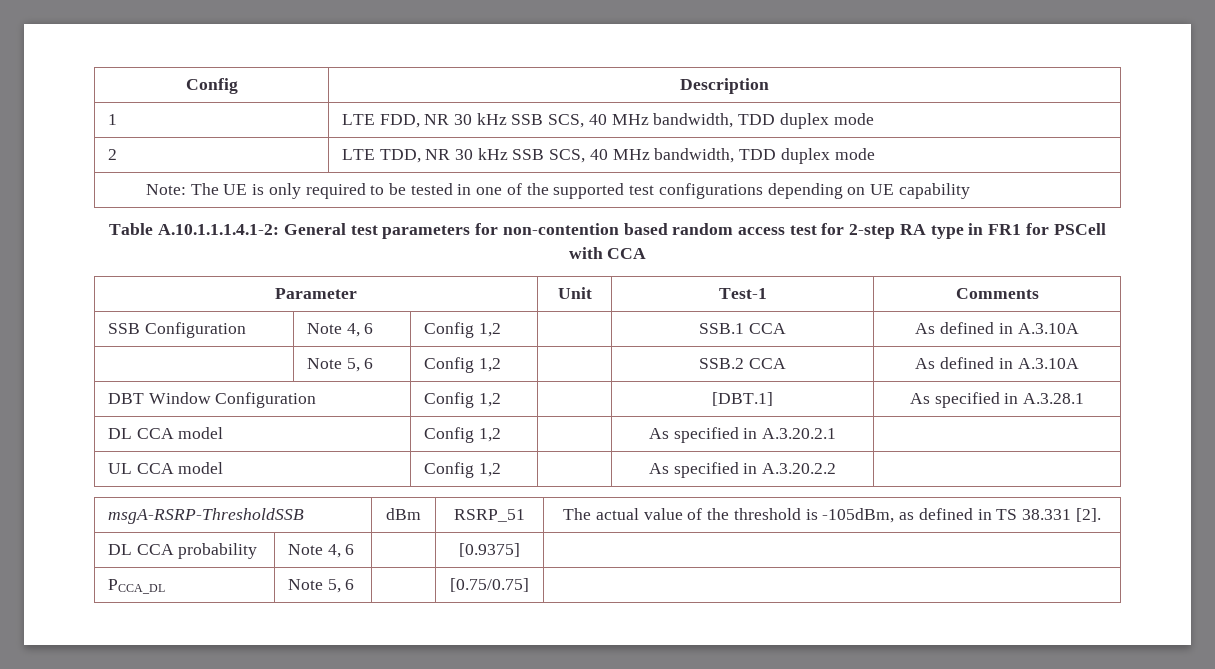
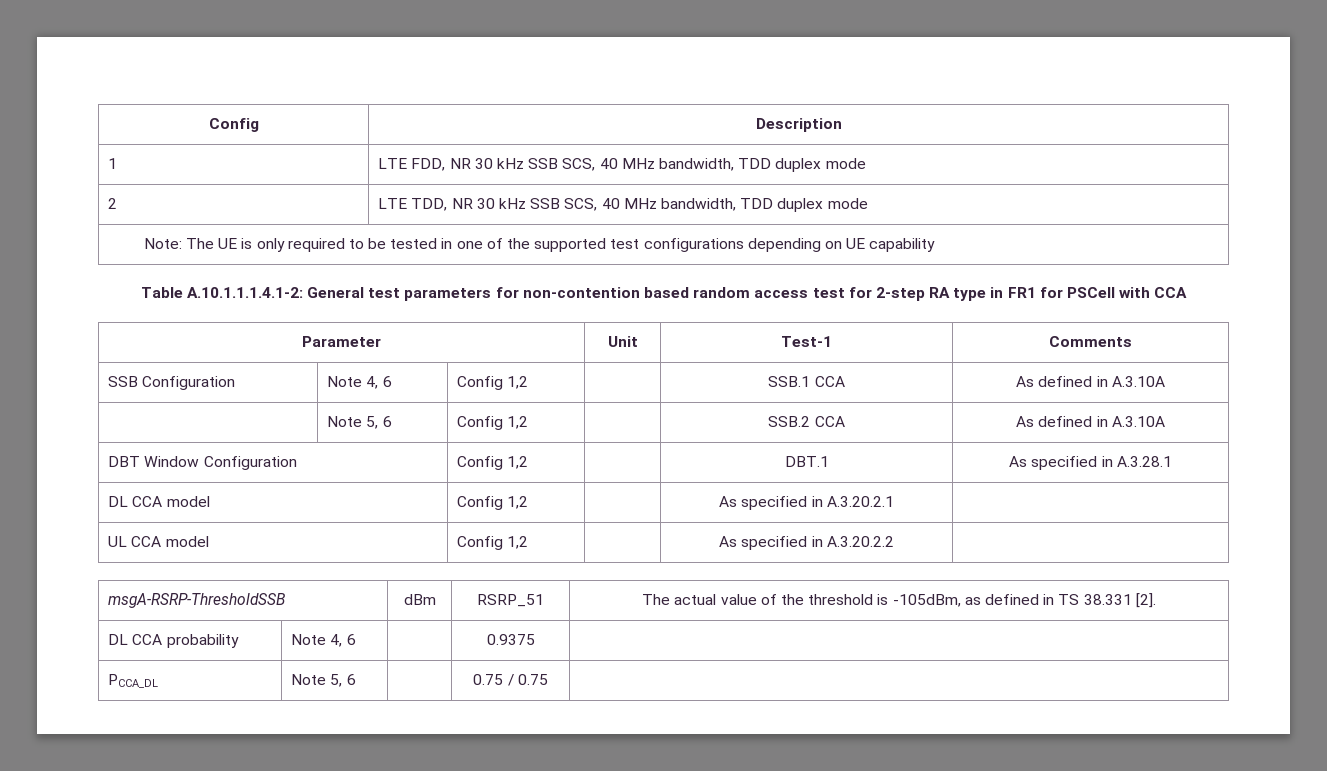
- DBT Window Configuration | Config 1,2 | | [DBT.1] | As specified in A.3.28.1
+ DBT Window Configuration | Config 1,2 | | DBT.1 | As specified in A.3.28.1
- DL CCA probability | Note 4, 6 | | [0.9375] |
+ DL CCA probability | Note 4, 6 | | 0.9375 |
- PCCA_DL | Note 5, 6 | | [0.75/0.75] |
+ PCCA_DL | Note 5, 6 | | 0.75 / 0.75 |

